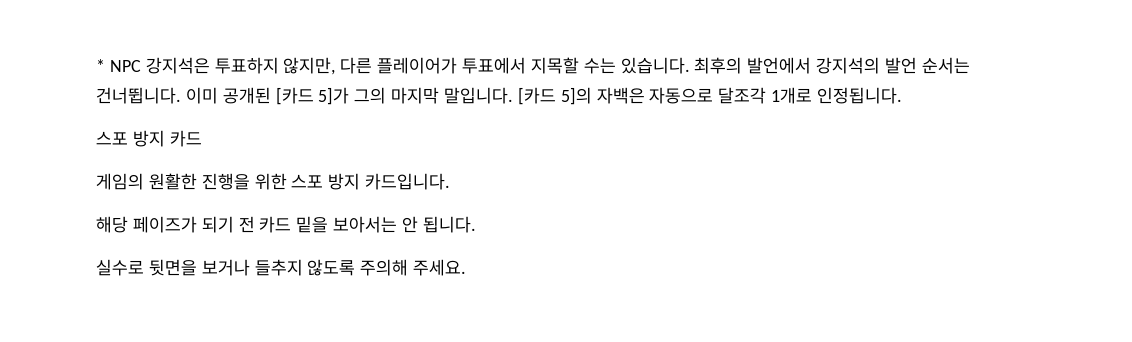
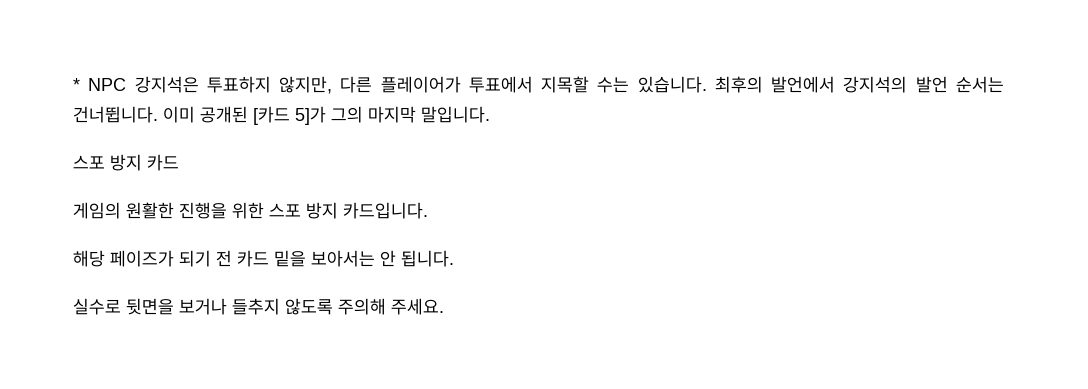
- [카드 5]의 자백은 자동으로 달조각 1개로 인정됩니다.

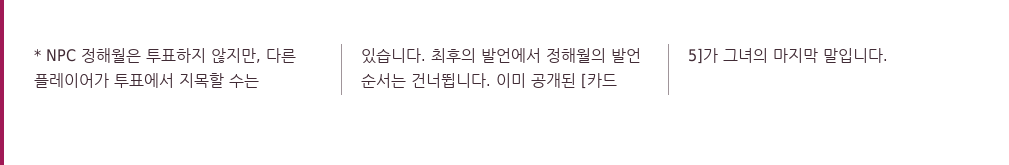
- * NPC 강지석은 투표하지 않지만, 다른 플레이어가 투표에서 지목할 수는 있습니다.
+ * NPC 정해월은 투표하지 않지만, 다른 플레이어가 투표에서 지목할 수는 있습니다.
- 최후의 발언에서 강지석의 발언 순서는 건너뜁니다.
+ 최후의 발언에서 정해월의 발언 순서는 건너뜁니다.
- 이미 공개된 [카드 5]가 그의 마지막 말입니다.
+ 이미 공개된 [카드 5]가 그녀의 마지막 말입니다.
- 스포 방지 카드
- 게임의 원활한 진행을 위한 스포 방지 카드입니다.
- 해당 페이즈가 되기 전 카드 밑을 보아서는 안 됩니다.
- 실수로 뒷면을 보거나 들추지 않도록 주의해 주세요.

